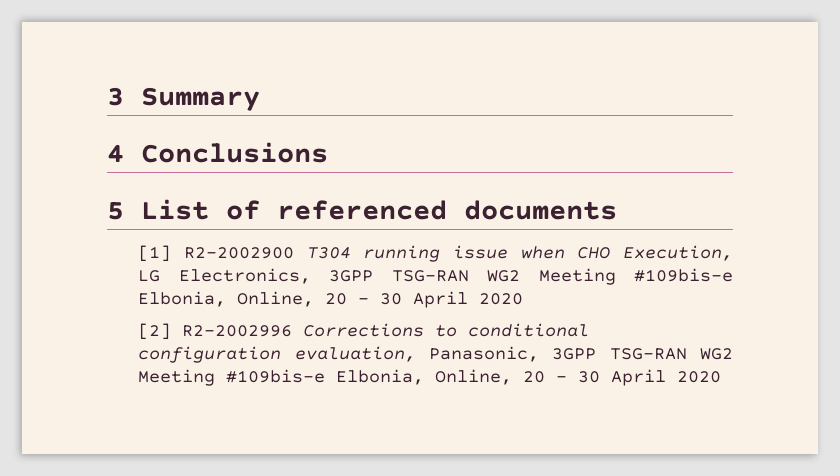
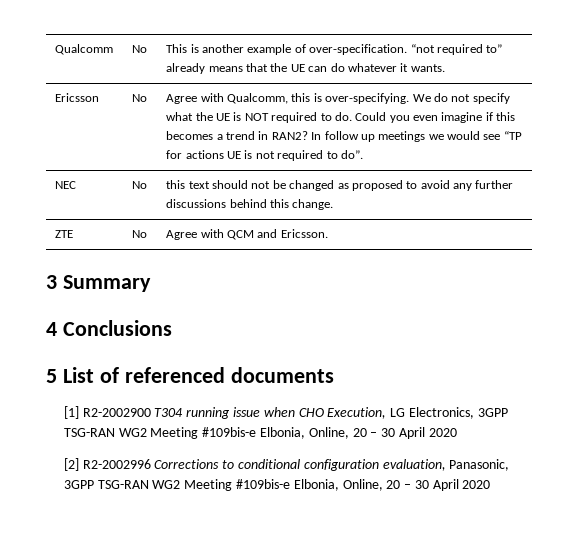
+ Qualcomm | No | This is another example of over-specification. “not required to” already means that the UE can do whatever it wants.
+ Ericsson | No | Agree with Qualcomm, this is over-specifying. We do not specify what the UE is NOT required to do. Could you even imagine if this becomes a trend in RAN2? In follow up meetings we would see “TP for actions UE is not required to do”.
+ NEC | No | this text should not be changed as proposed to avoid any further discussions behind this change.
+ ZTE | No | Agree with QCM and Ericsson.

